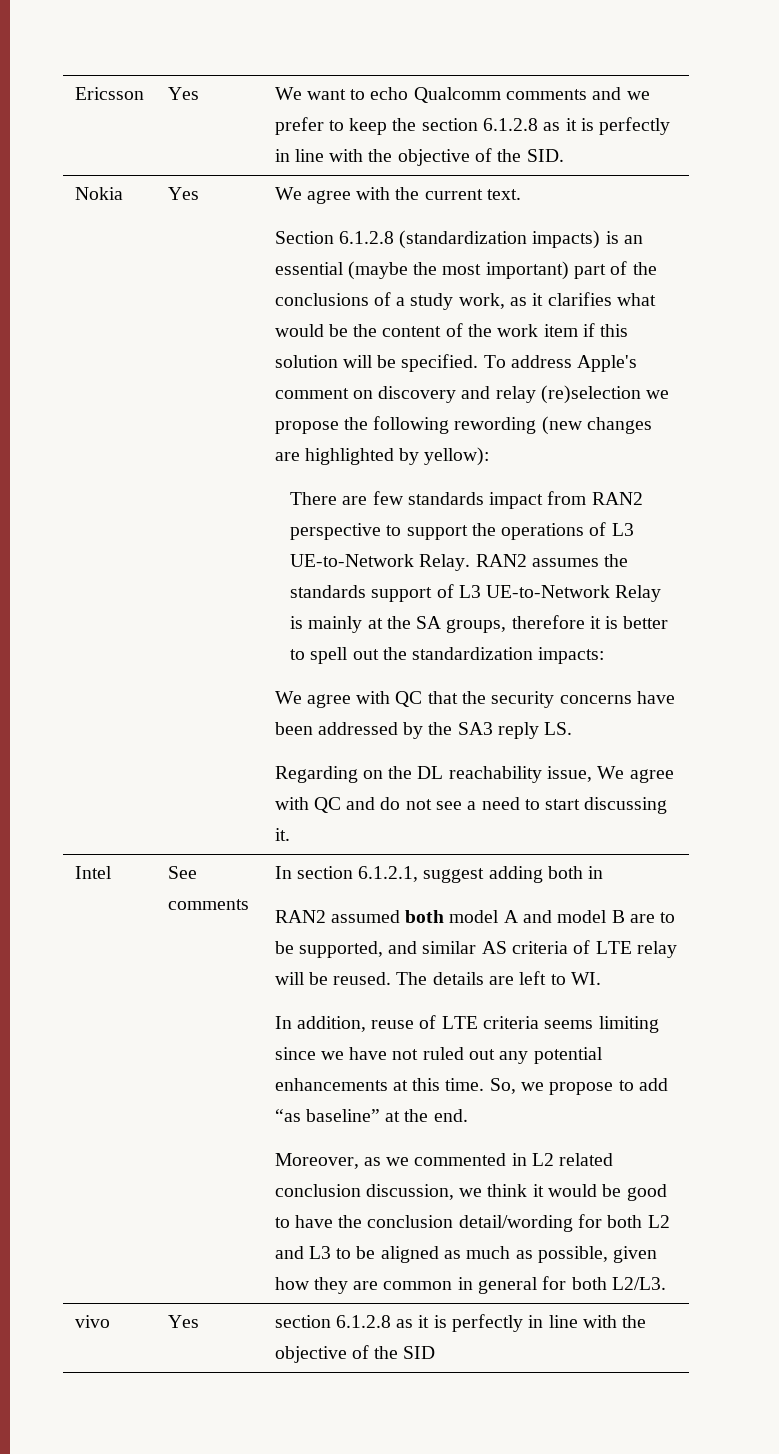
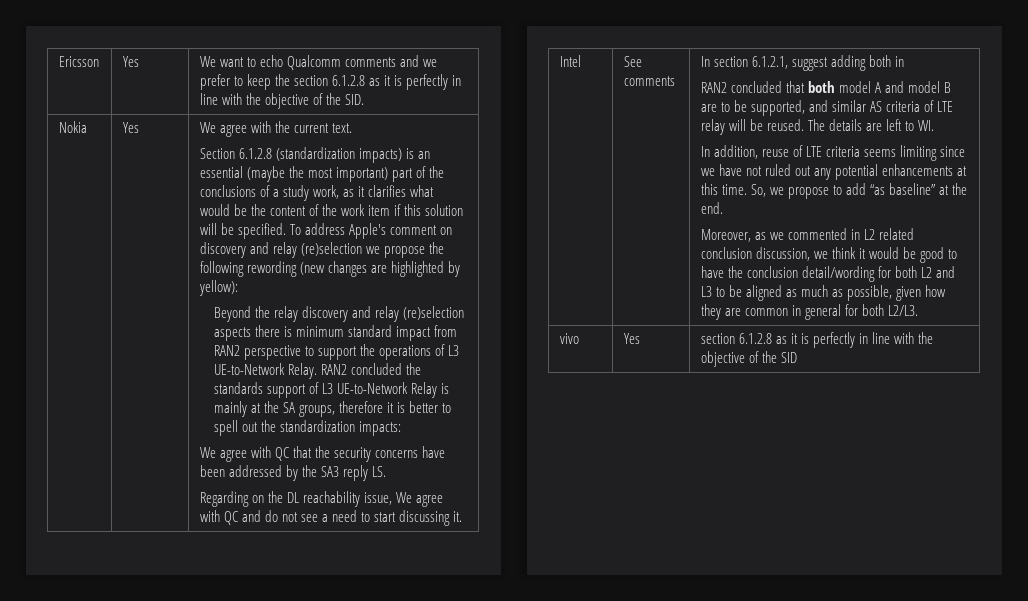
- There are few standards impact from RAN2 perspective to support the operations of L3 UE-to-Network Relay.
+ Beyond the relay discovery and relay (re)selection aspects there is minimum standard impact from RAN2 perspective to support the operations of L3 UE-to-Network Relay.
- RAN2 assumes the standards support of L3 UE-to-Network Relay is mainly at the SA groups, therefore it is better to spell out the standardization impacts:
+ RAN2 concluded the standards support of L3 UE-to-Network Relay is mainly at the SA groups, therefore it is better to spell out the standardization impacts:
- RAN2 assumed both model A and model B are to be supported, and similar AS criteria of LTE relay will be reused.
+ RAN2 concluded that both model A and model B are to be supported, and similar AS criteria of LTE relay will be reused.

